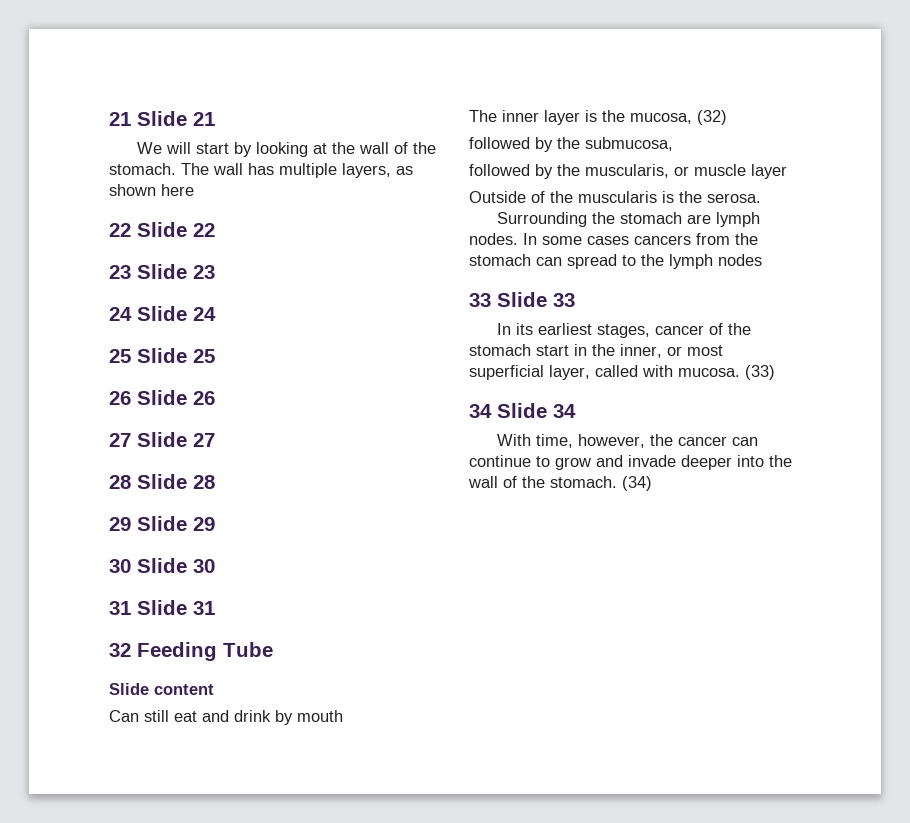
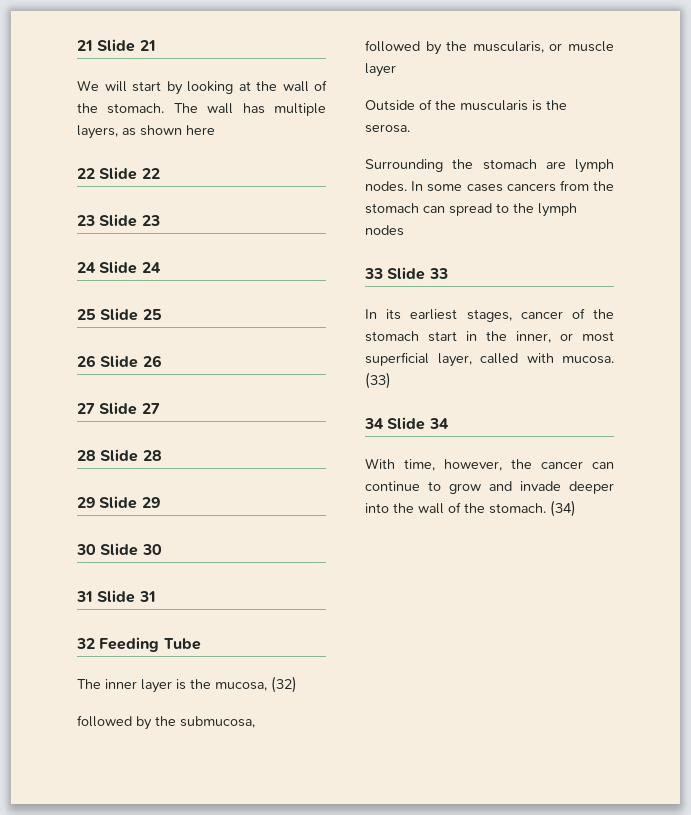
- Slide content
- Can still eat and drink by mouth

